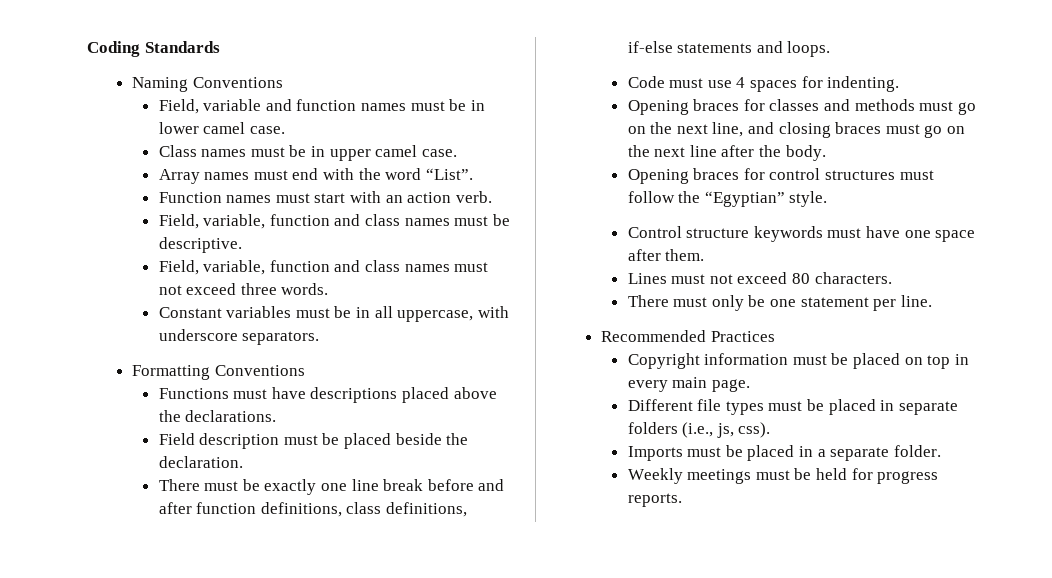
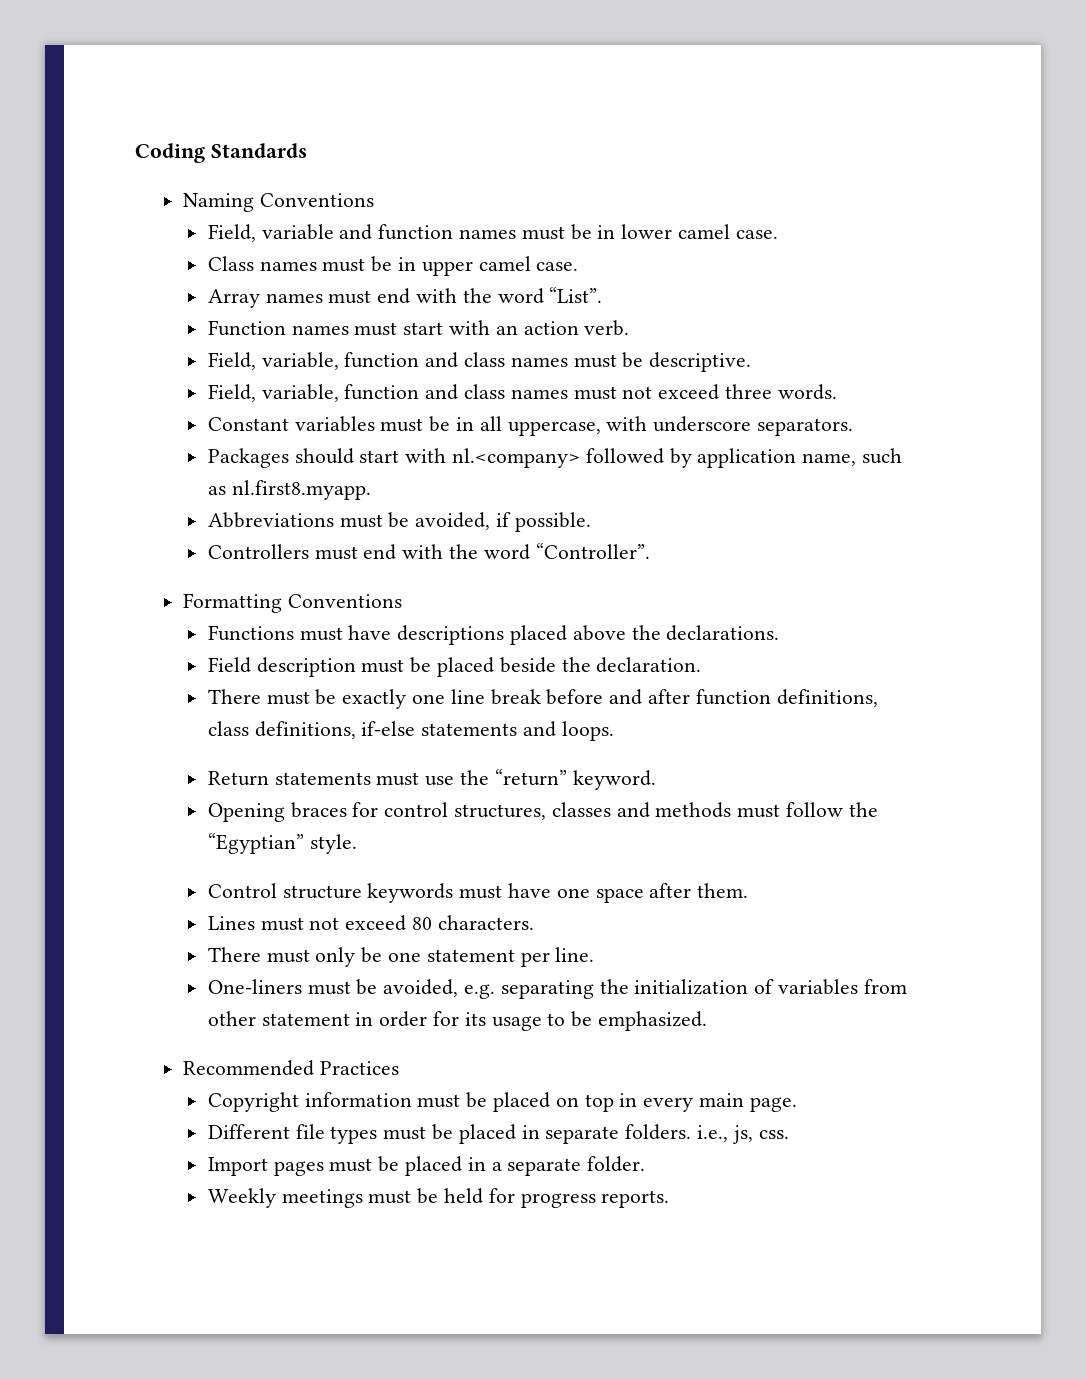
+ Packages should start with nl.<company> followed by application name, such as nl.first8.myapp.
+ Abbreviations must be avoided, if possible.
+ Controllers must end with the word “Controller”.
- Code must use 4 spaces for indenting.
- Opening braces for classes and methods must go on the next line, and closing braces must go on the next line after the body.
+ Return statements must use the “return” keyword.
- Opening braces for control structures must follow the “Egyptian” style.
+ Opening braces for control structures, classes and methods must follow the “Egyptian” style.
+ One-liners must be avoided, e.g. separating the initialization of variables from other statement in order for its usage to be emphasized.
- Different file types must be placed in separate folders (i.e., js, css).
- Imports must be placed in a separate folder.
+ Different file types must be placed in separate folders. i.e., js, css.
+ Import pages must be placed in a separate folder.

